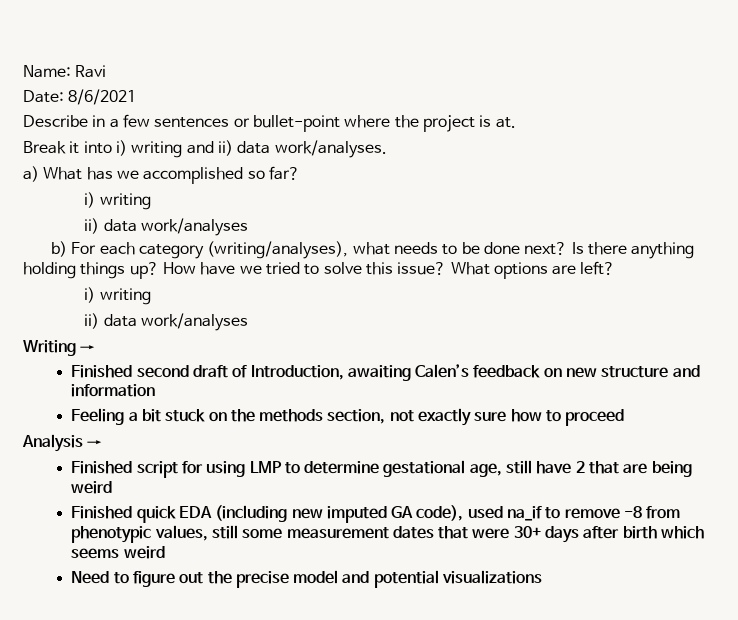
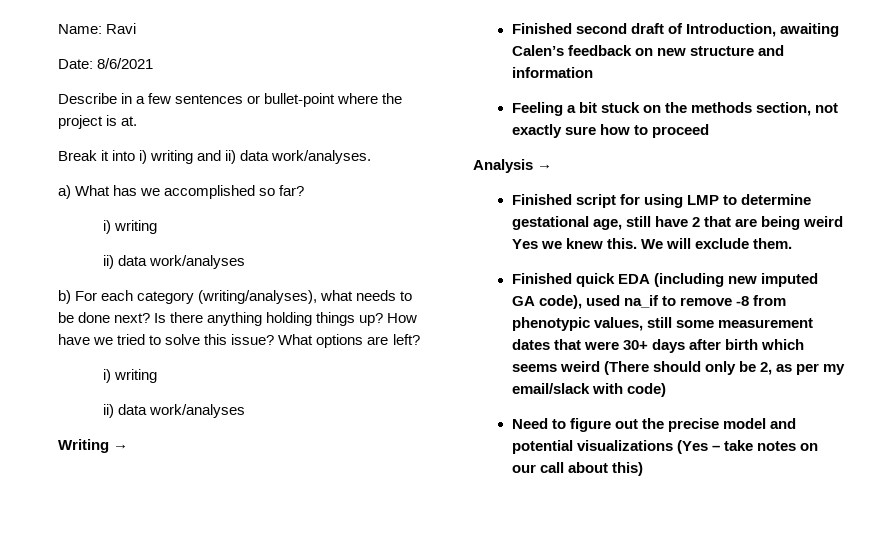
- Finished script for using LMP to determine gestational age, still have 2 that are being weird
+ Finished script for using LMP to determine gestational age, still have 2 that are being weird Yes we knew this. We will exclude them.
- Finished quick EDA (including new imputed GA code), used na_if to remove -8 from phenotypic values, still some measurement dates that were 30+ days after birth which seems weird
+ Finished quick EDA (including new imputed GA code), used na_if to remove -8 from phenotypic values, still some measurement dates that were 30+ days after birth which seems weird (There should only be 2, as per my email/slack with code)
- Need to figure out the precise model and potential visualizations
+ Need to figure out the precise model and potential visualizations (Yes – take notes on our call about this)

